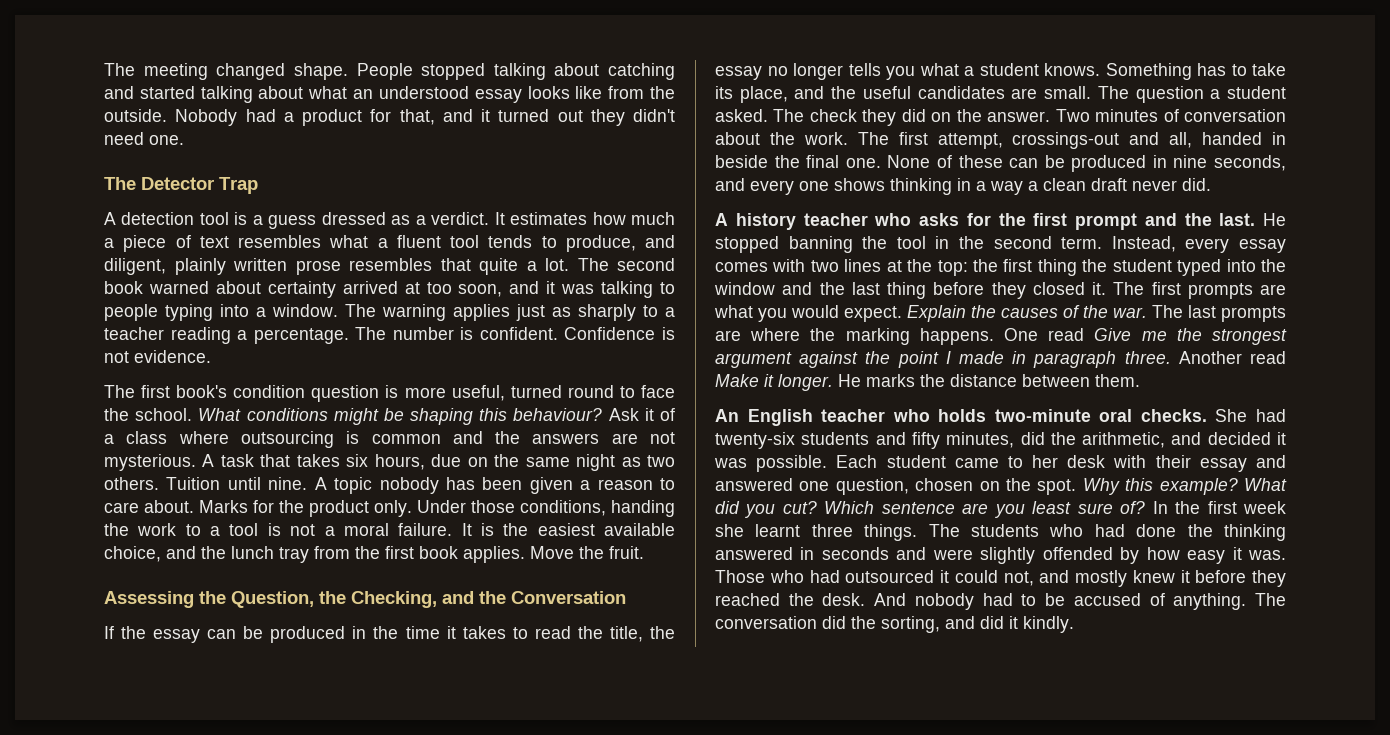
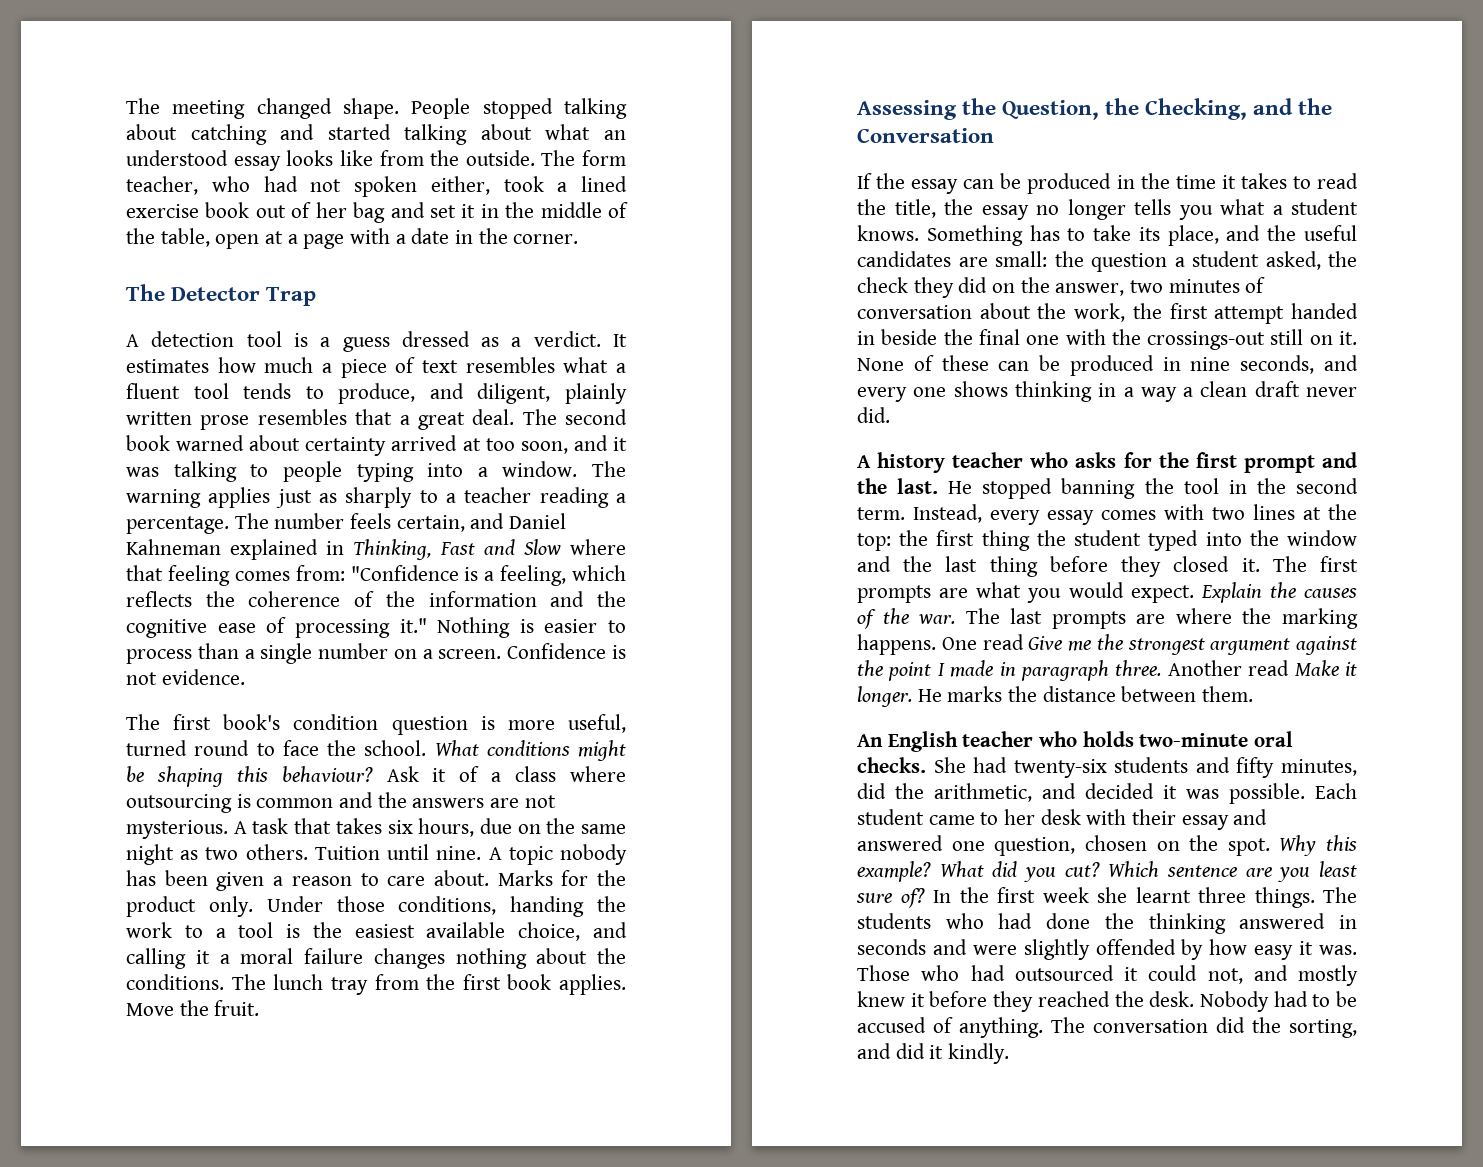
- Nobody had a product for that, and it turned out they didn't need one.
+ The form teacher, who had not spoken either, took a lined exercise book out of her bag and set it in the middle of the table, open at a page with a date in the corner.
- It estimates how much a piece of text resembles what a fluent tool tends to produce, and diligent, plainly written prose resembles that quite a lot.
+ It estimates how much a piece of text resembles what a fluent tool tends to produce, and diligent, plainly written prose resembles that a great deal.
- The number is confident.
+ The number feels certain, and Daniel Kahneman explained in Thinking, Fast and Slow where that feeling comes from: "Confidence is a feeling, which reflects the coherence of the information and the cognitive ease of processing it." Nothing is easier to process than a single number on a screen.
- Under those conditions, handing the work to a tool is not a moral failure. It is the easiest available choice, and the lunch tray from the first book applies.
+ Under those conditions, handing the work to a tool is the easiest available choice, and calling it a moral failure changes nothing about the conditions. The lunch tray from the first book applies.
- Something has to take its place, and the useful candidates are small. The question a student asked. The check they did on the answer. Two minutes of conversation about the work. The first attempt, crossings-out and all, handed in beside the final one.
+ Something has to take its place, and the useful candidates are small: the question a student asked, the check they did on the answer, two minutes of conversation about the work, the first attempt handed in beside the final one with the crossings-out still on it.
- And nobody had to be accused of anything.
+ Nobody had to be accused of anything.

